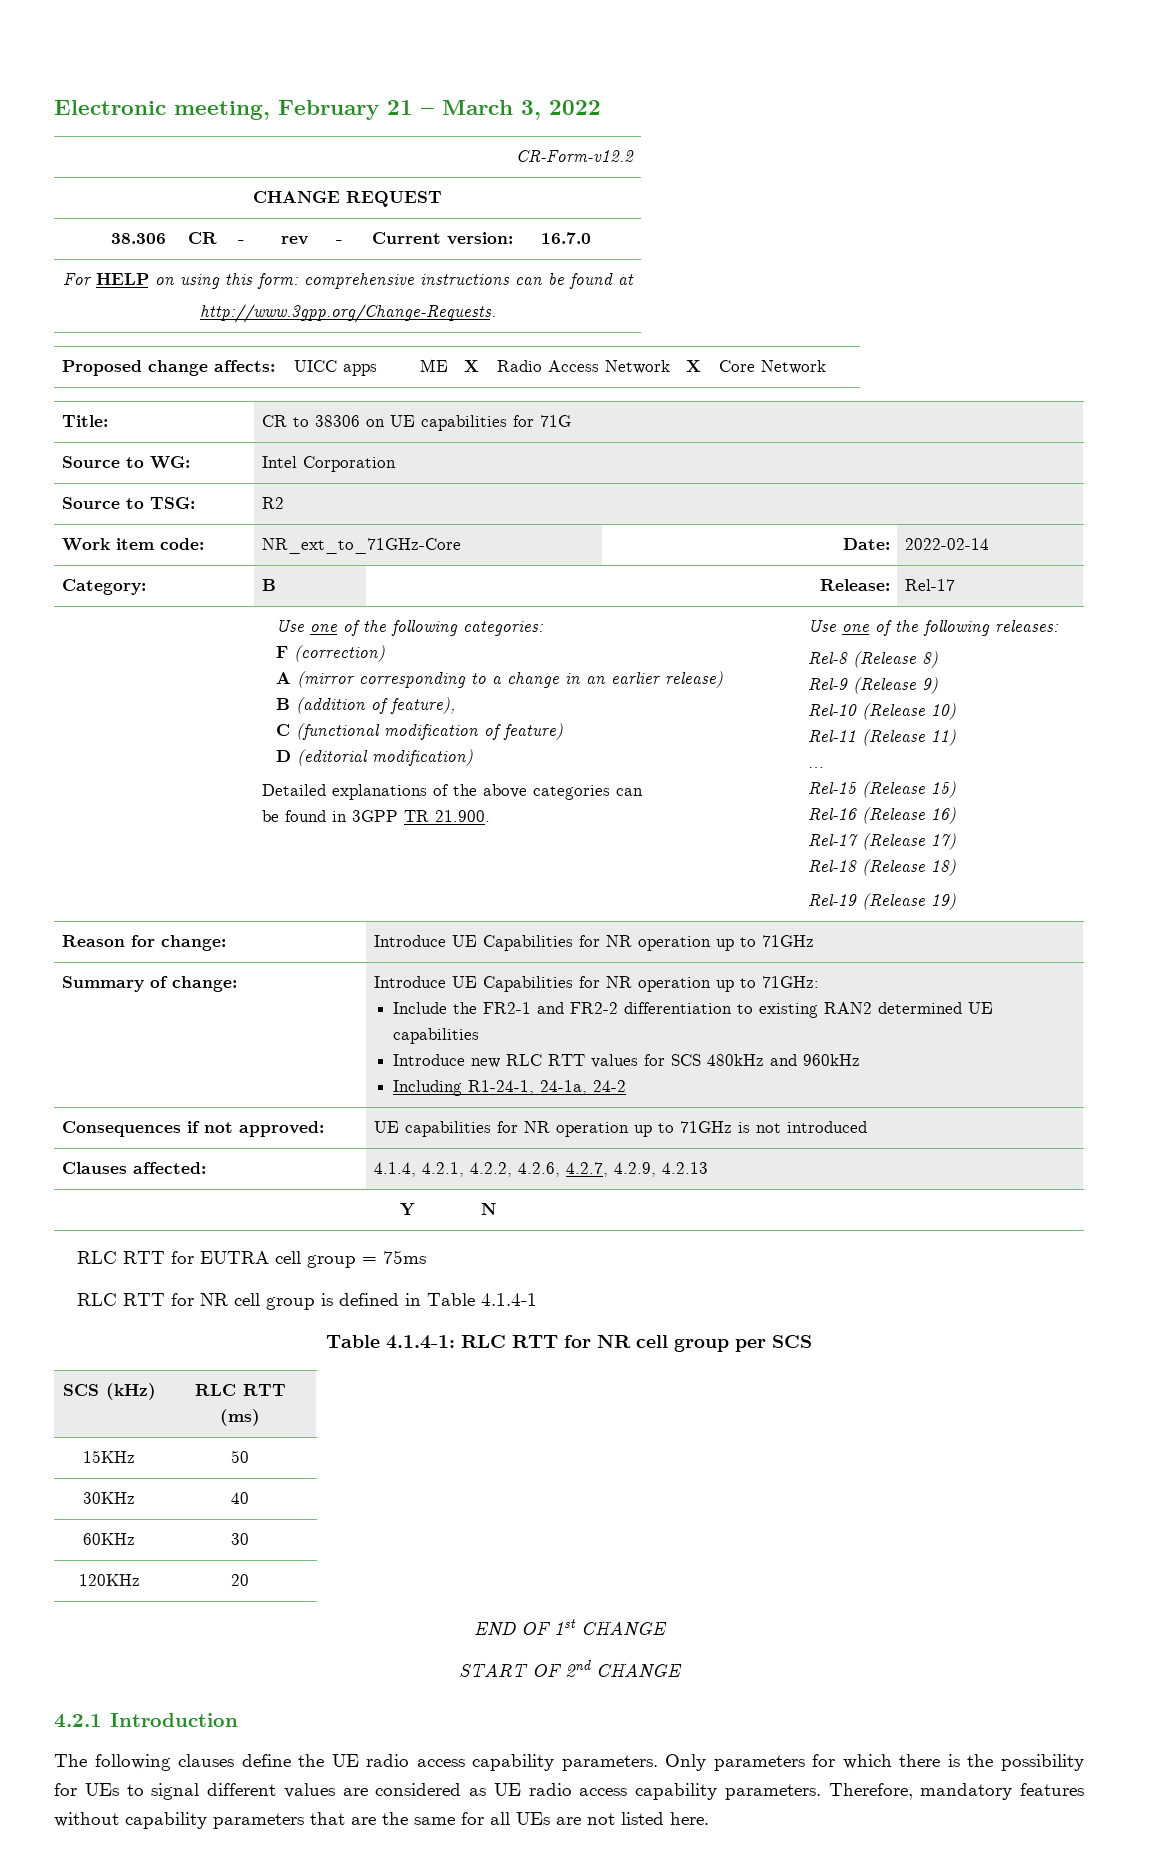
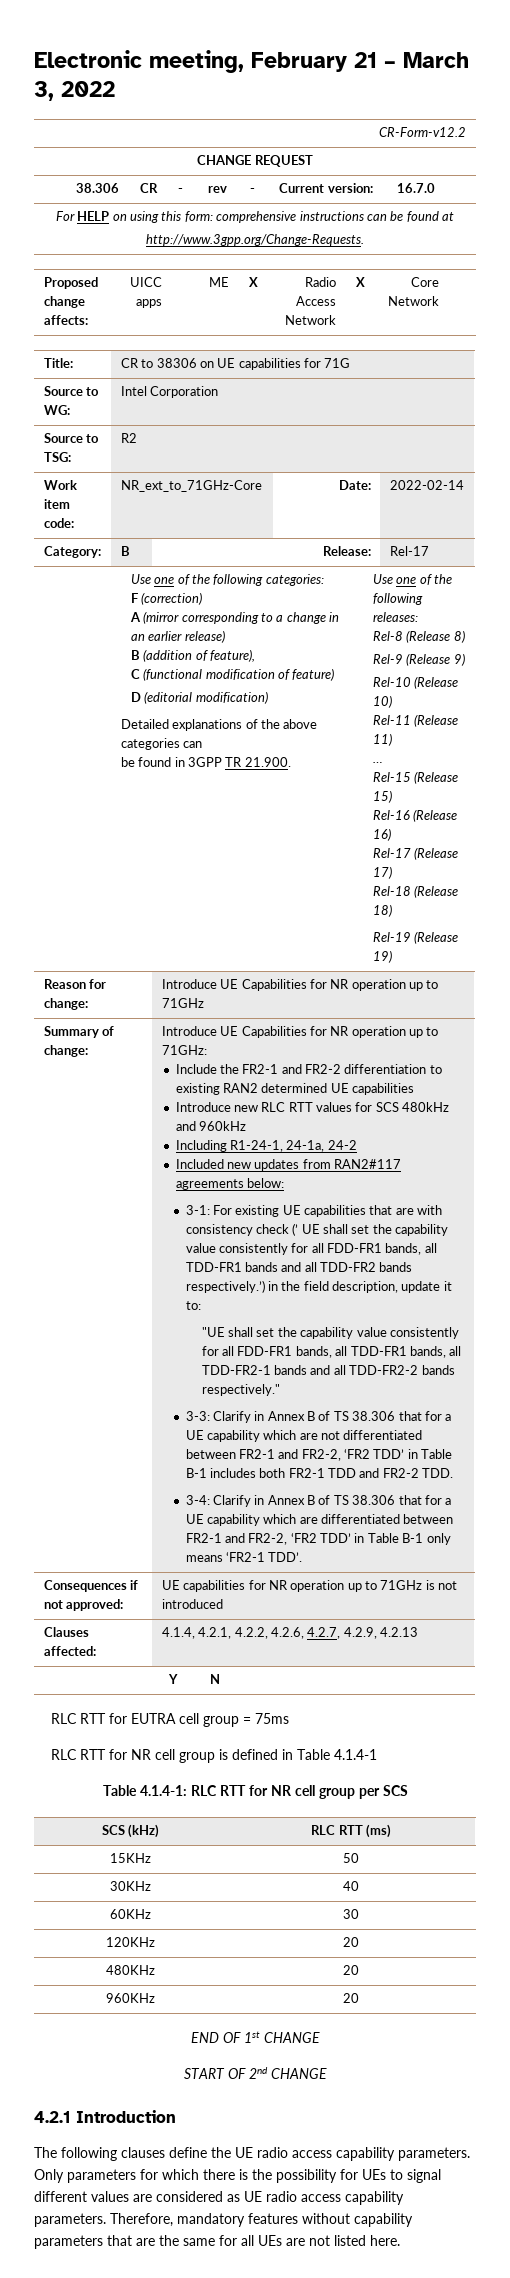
+ Included new updates from RAN2#117 agreements below:
+ 3-1: For existing UE capabilities that are with consistency check (’ UE shall set the capability value consistently for all FDD-FR1 bands, all TDD-FR1 bands and all TDD-FR2 bands respectively.’) in the field description, update it to:
+ "UE shall set the capability value consistently for all FDD-FR1 bands, all TDD-FR1 bands, all TDD-FR2-1 bands and all TDD-FR2-2 bands respectively."
+ 3-3: Clarify in Annex B of TS 38.306 that for a UE capability which are not differentiated between FR2-1 and FR2-2, ‘FR2 TDD’ in Table B-1 includes both FR2-1 TDD and FR2-2 TDD.
+ 3-4: Clarify in Annex B of TS 38.306 that for a UE capability which are differentiated between FR2-1 and FR2-2, ‘FR2 TDD’ in Table B-1 only means ‘FR2-1 TDD’.
+ 480KHz | 20
+ 960KHz | 20

